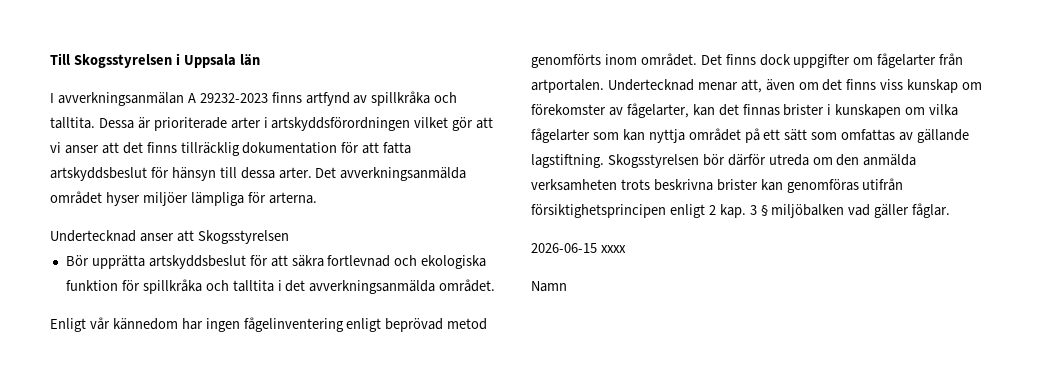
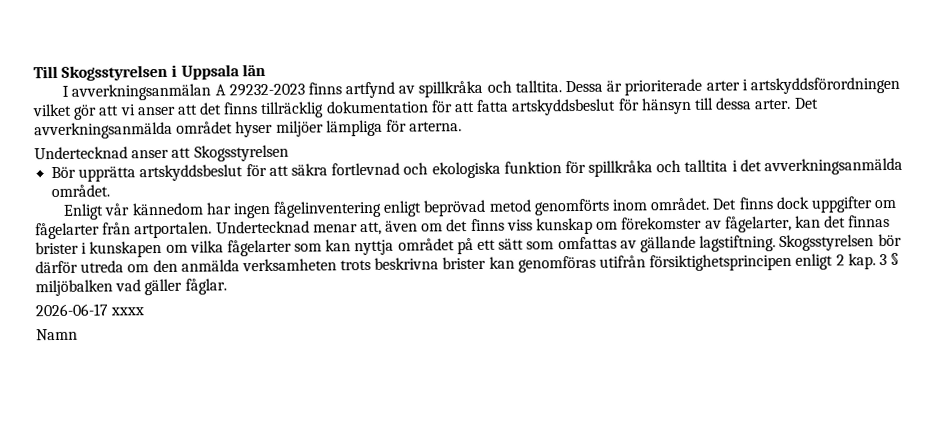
- 2026-06-15 xxxx
+ 2026-06-17 xxxx

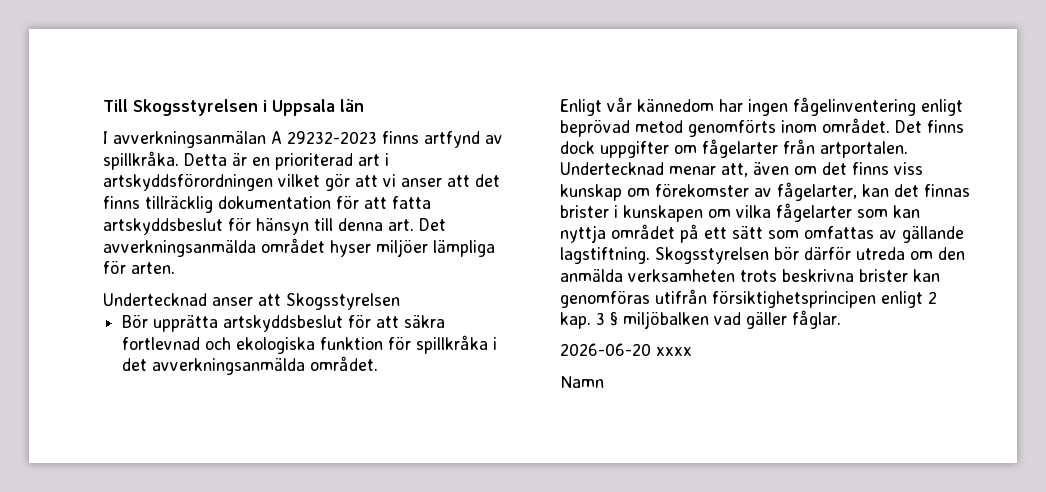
- I avverkningsanmälan A 29232-2023 finns artfynd av spillkråka och talltita. Dessa är prioriterade arter i artskyddsförordningen vilket gör att vi anser att det finns tillräcklig dokumentation för att fatta artskyddsbeslut för hänsyn till dessa arter. Det avverkningsanmälda området hyser miljöer lämpliga för arterna.
+ I avverkningsanmälan A 29232-2023 finns artfynd av spillkråka. Detta är en prioriterad art i artskyddsförordningen vilket gör att vi anser att det finns tillräcklig dokumentation för att fatta artskyddsbeslut för hänsyn till denna art. Det avverkningsanmälda området hyser miljöer lämpliga för arten.
- Bör upprätta artskyddsbeslut för att säkra fortlevnad och ekologiska funktion för spillkråka och talltita i det avverkningsanmälda området.
+ Bör upprätta artskyddsbeslut för att säkra fortlevnad och ekologiska funktion för spillkråka i det avverkningsanmälda området.
- 2026-06-17 xxxx
+ 2026-06-20 xxxx

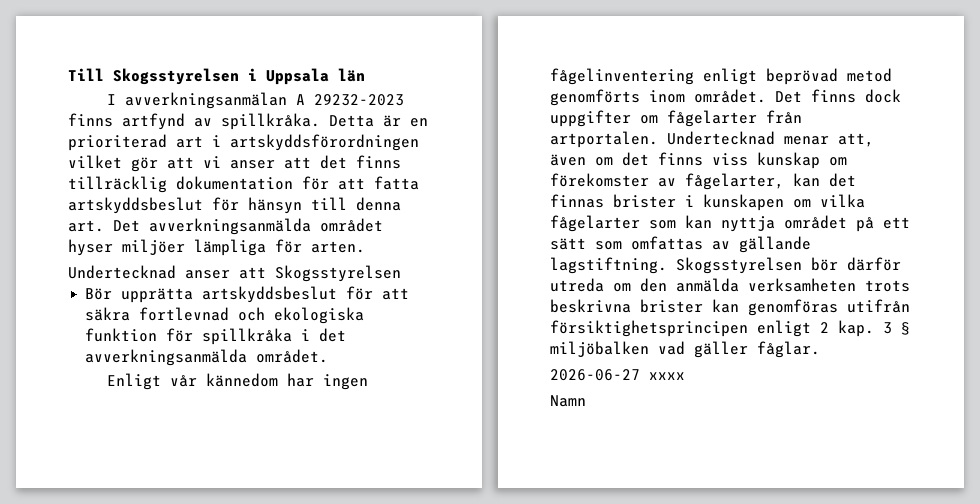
- 2026-06-20 xxxx
+ 2026-06-27 xxxx

